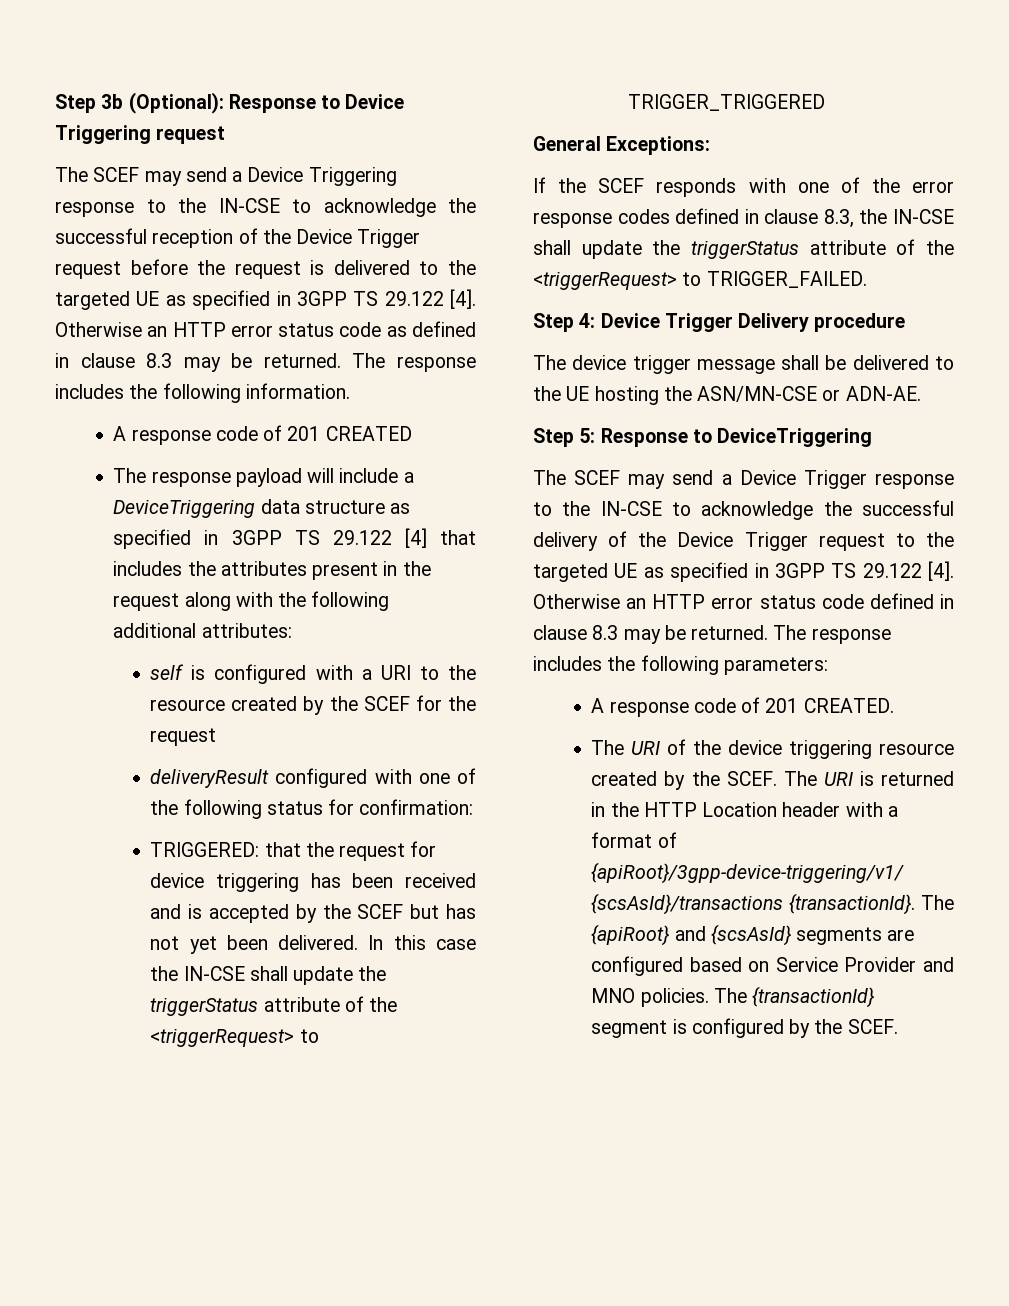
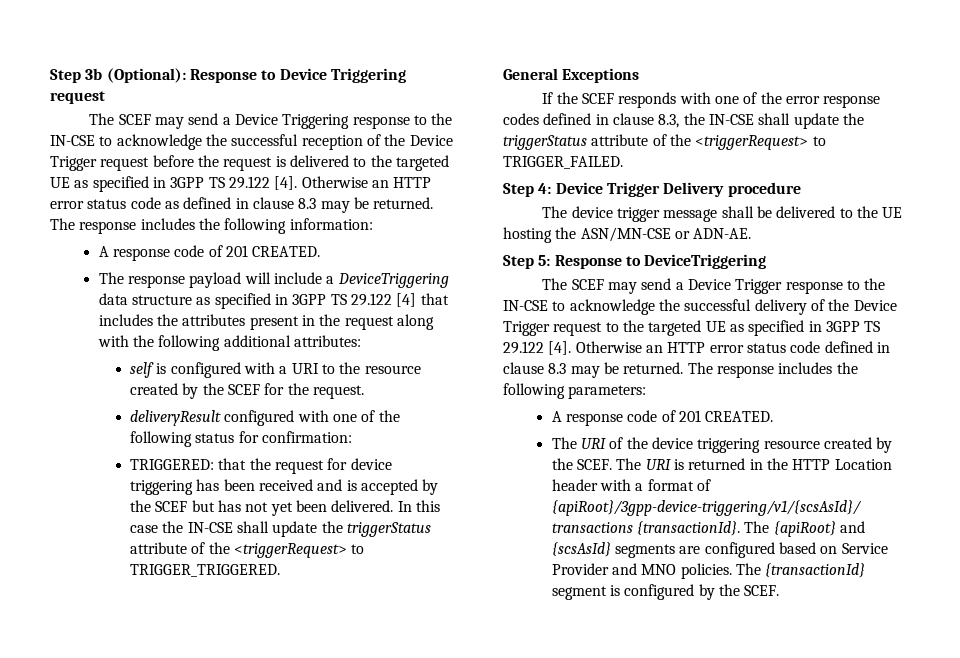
- The response includes the following information.
- A response code of 201 CREATED
+ The response includes the following information:
+ A response code of 201 CREATED.
- self is configured with a URI to the resource created by the SCEF for the request
+ self is configured with a URI to the resource created by the SCEF for the request.
- In this case the IN-CSE shall update the triggerStatus attribute of the <triggerRequest> to TRIGGER_TRIGGERED
+ In this case the IN-CSE shall update the triggerStatus attribute of the <triggerRequest> to TRIGGER_TRIGGERED.
- General Exceptions:
+ General Exceptions

